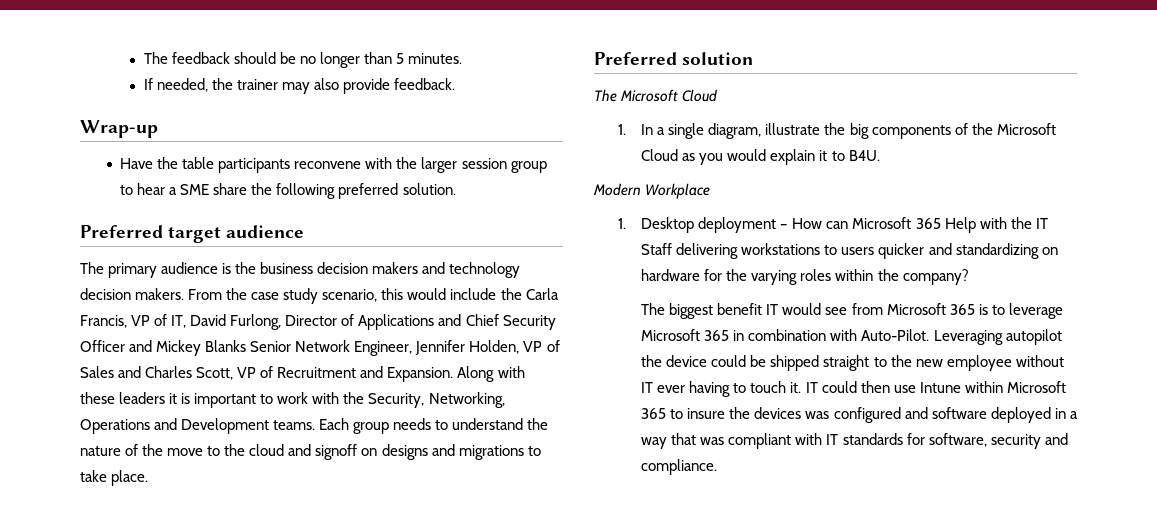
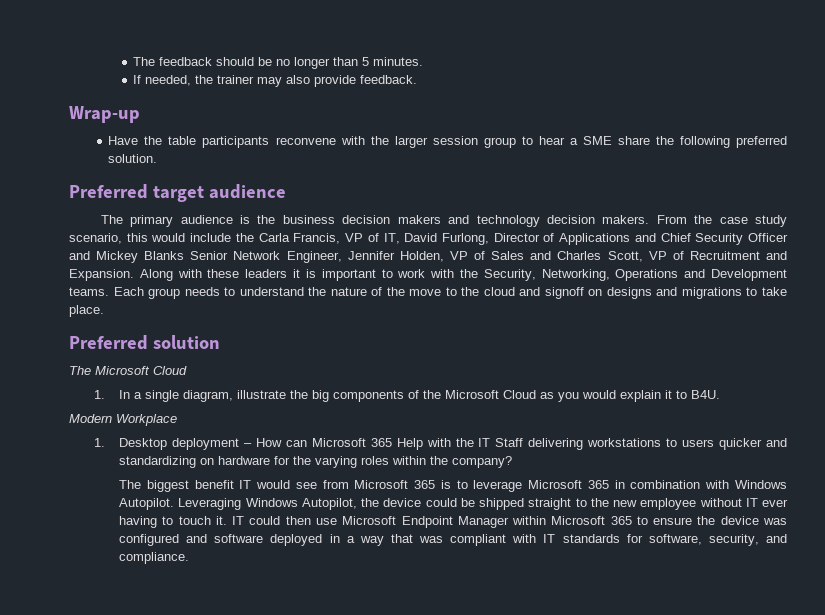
- The biggest benefit IT would see from Microsoft 365 is to leverage Microsoft 365 in combination with Auto-Pilot. Leveraging autopilot the device could be shipped straight to the new employee without IT ever having to touch it.
+ The biggest benefit IT would see from Microsoft 365 is to leverage Microsoft 365 in combination with Windows Autopilot. Leveraging Windows Autopilot, the device could be shipped straight to the new employee without IT ever having to touch it.
- IT could then use Intune within Microsoft 365 to insure the devices was configured and software deployed in a way that was compliant with IT standards for software, security and compliance.
+ IT could then use Microsoft Endpoint Manager within Microsoft 365 to ensure the device was configured and software deployed in a way that was compliant with IT standards for software, security, and compliance.

